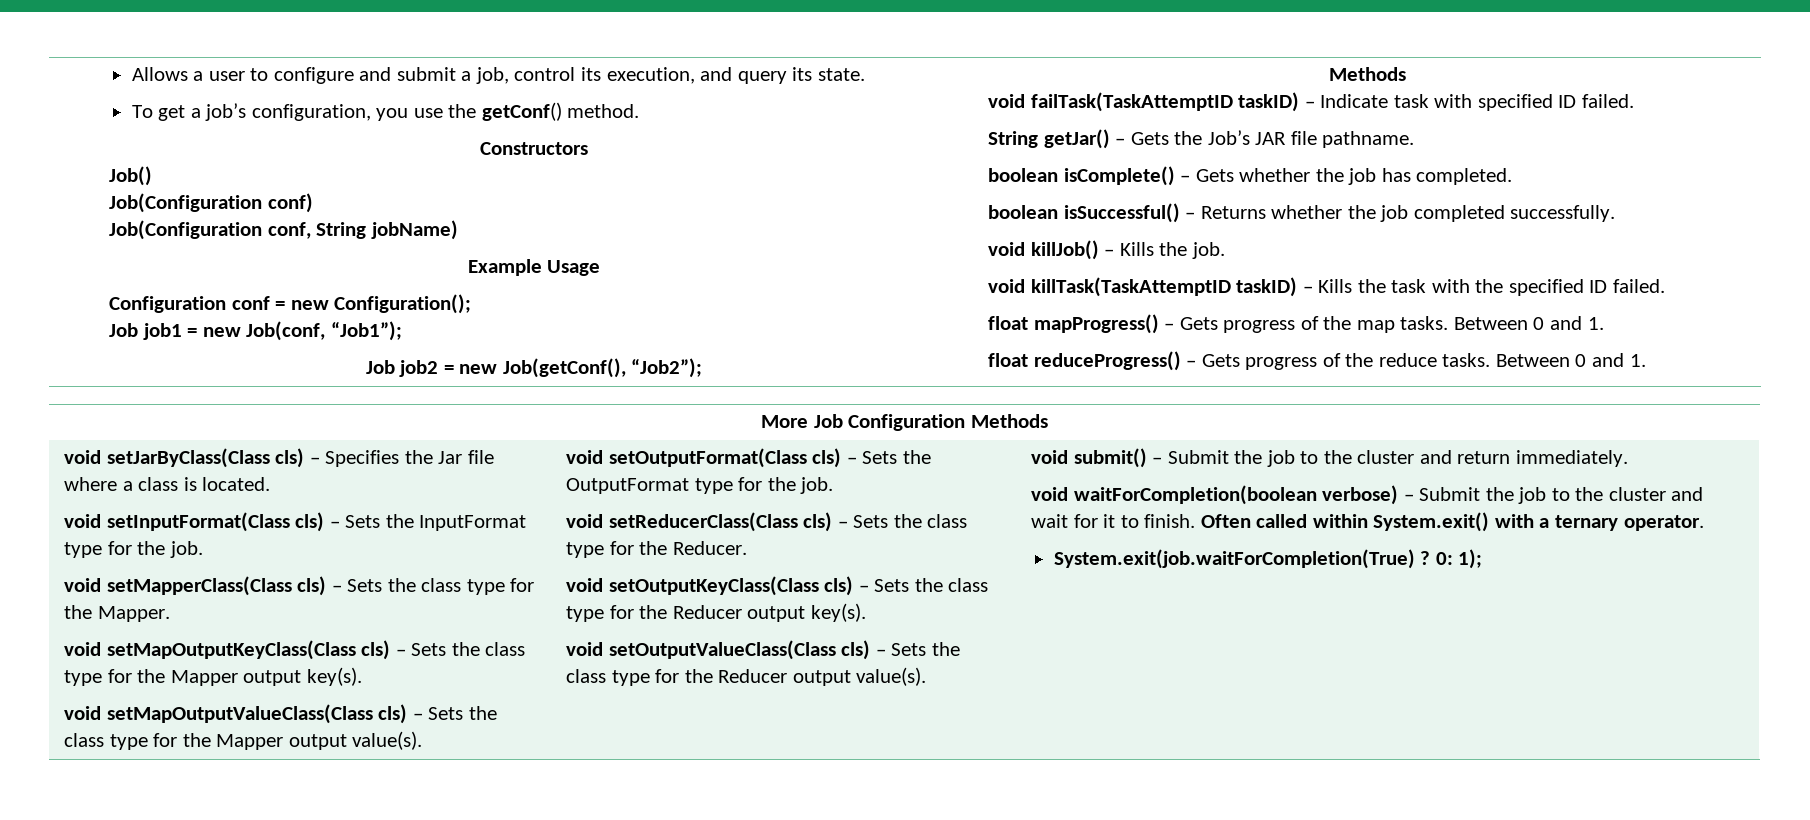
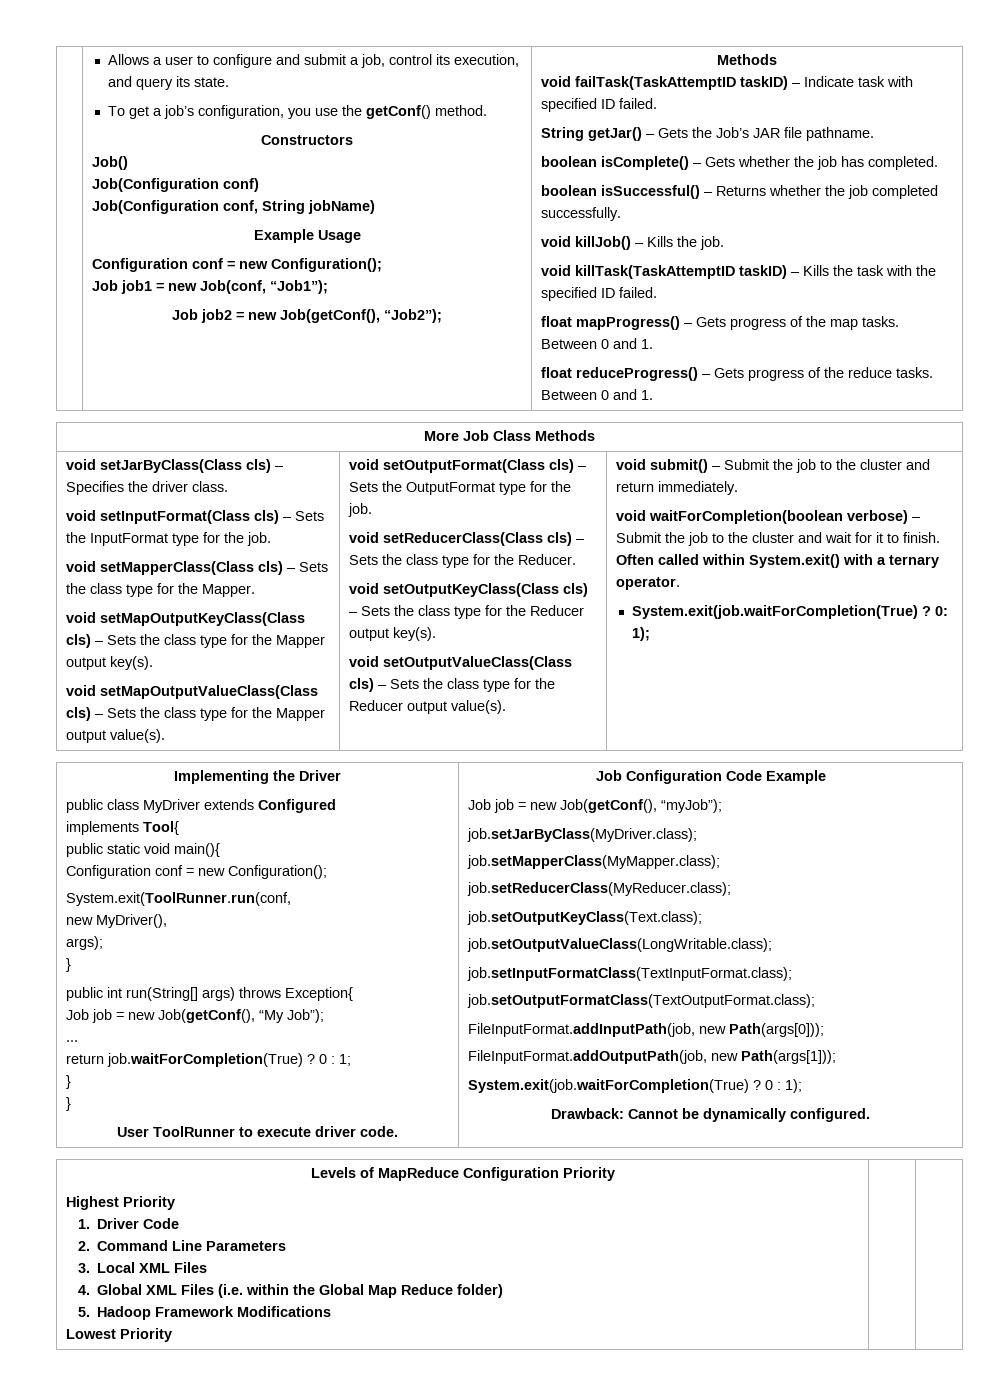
- More Job Configuration Methods
+ More Job Class Methods
- void setJarByClass(Class cls) – Specifies the Jar file where a class is located.
+ void setJarByClass(Class cls) – Specifies the driver class.
+ Implementing the Driver
+ public class MyDriver extends Configured
+ implements Tool{
+ public static void main(){
+ Configuration conf = new Configuration();
+ System.exit(ToolRunner.run(conf,
+ new MyDriver(),
+ args);
+ }
+ public int run(String[] args) throws Exception{
+ Job job = new Job(getConf(), “My Job”);
+ ...
+ return job.waitForCompletion(True) ? 0 : 1;
+ }
+ }
+ User ToolRunner to execute driver code. | Job Configuration Code Example
+ Job job = new Job(getConf(), “myJob”);
+ job.setJarByClass(MyDriver.class);
+ job.setMapperClass(MyMapper.class);
+ job.setReducerClass(MyReducer.class);
+ job.setOutputKeyClass(Text.class);
+ job.setOutputValueClass(LongWritable.class);
+ job.setInputFormatClass(TextInputFormat.class);
+ job.setOutputFormatClass(TextOutputFormat.class);
+ FileInputFormat.addInputPath(job, new Path(args[0]));
+ FileInputFormat.addOutputPath(job, new Path(args[1]));
+ System.exit(job.waitForCompletion(True) ? 0 : 1);
+ Drawback: Cannot be dynamically configured.
+ Levels of MapReduce Configuration Priority
+ Highest Priority
+ 1. Driver Code
+ 2. Command Line Parameters
+ 3. Local XML Files
+ 4. Global XML Files (i.e. within the Global Map Reduce folder)
+ 5. Hadoop Framework Modifications
+ Lowest Priority | |

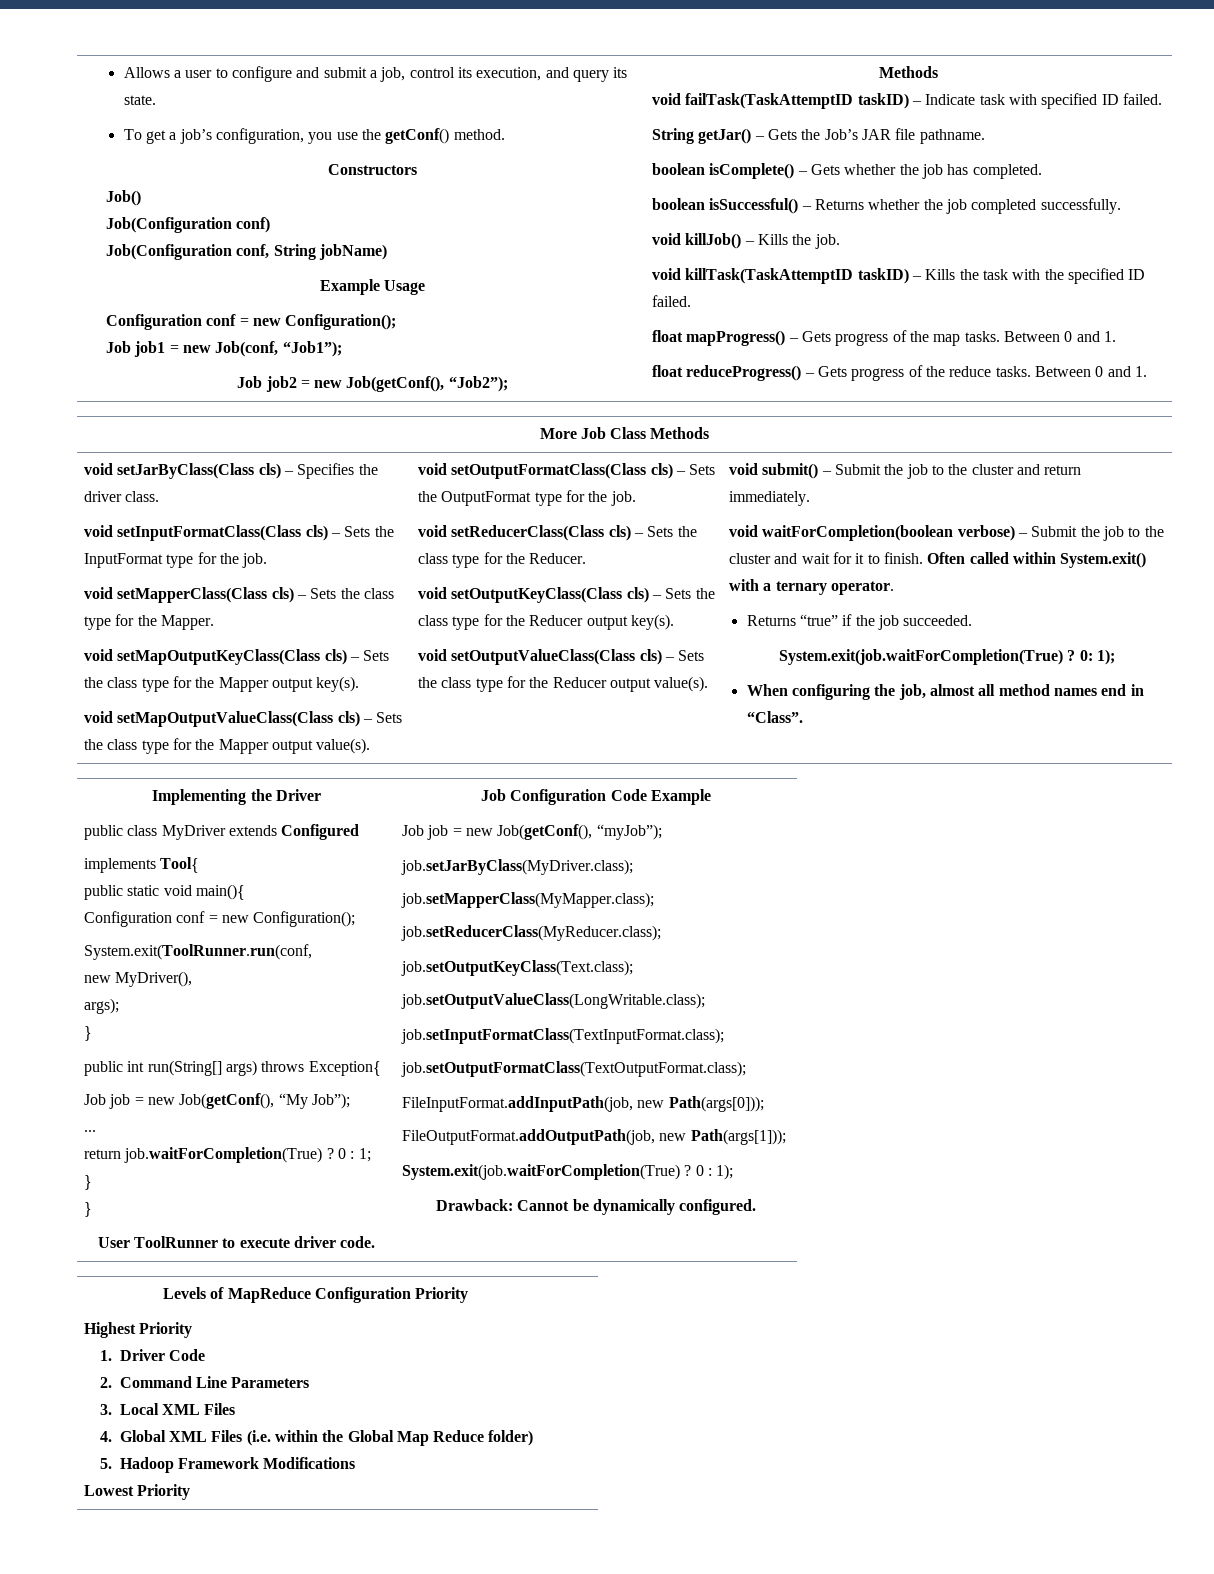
- void setInputFormat(Class cls) – Sets the InputFormat type for the job.
+ void setInputFormatClass(Class cls) – Sets the InputFormat type for the job.
- void setOutputFormat(Class cls) – Sets the OutputFormat type for the job.
+ void setOutputFormatClass(Class cls) – Sets the OutputFormat type for the job.
+ Returns “true” if the job succeeded.
  System.exit(job.waitForCompletion(True) ? 0: 1);
+ When configuring the job, almost all method names end in “Class”.
- FileInputFormat.addOutputPath(job, new Path(args[1]));
+ FileOutputFormat.addOutputPath(job, new Path(args[1]));

